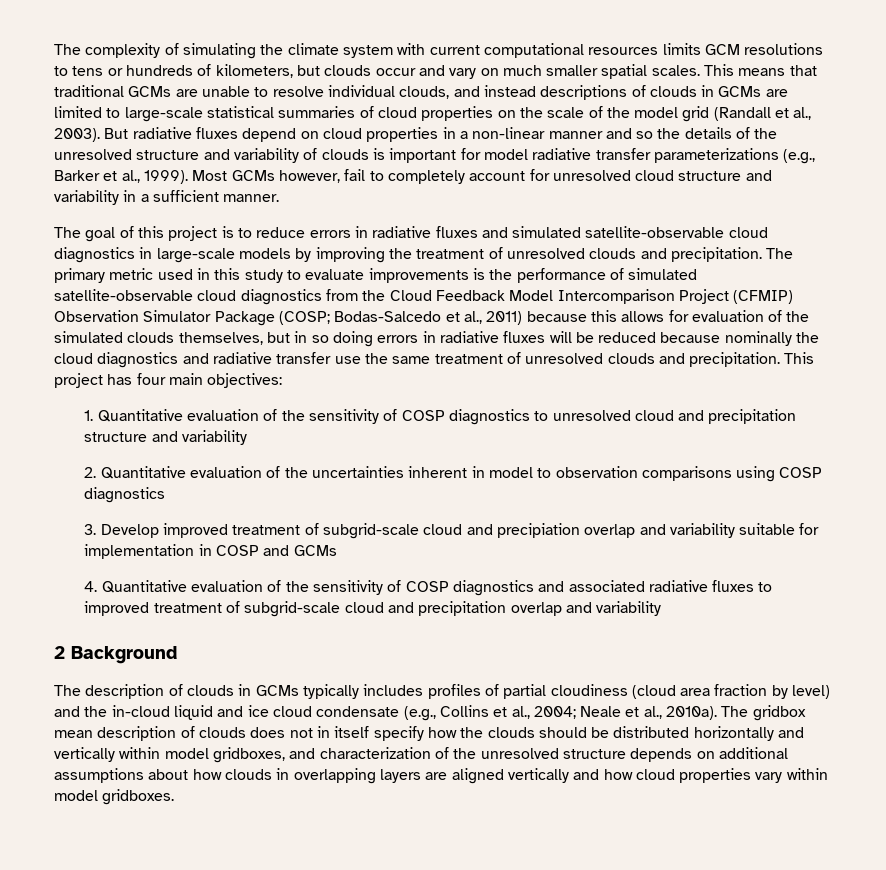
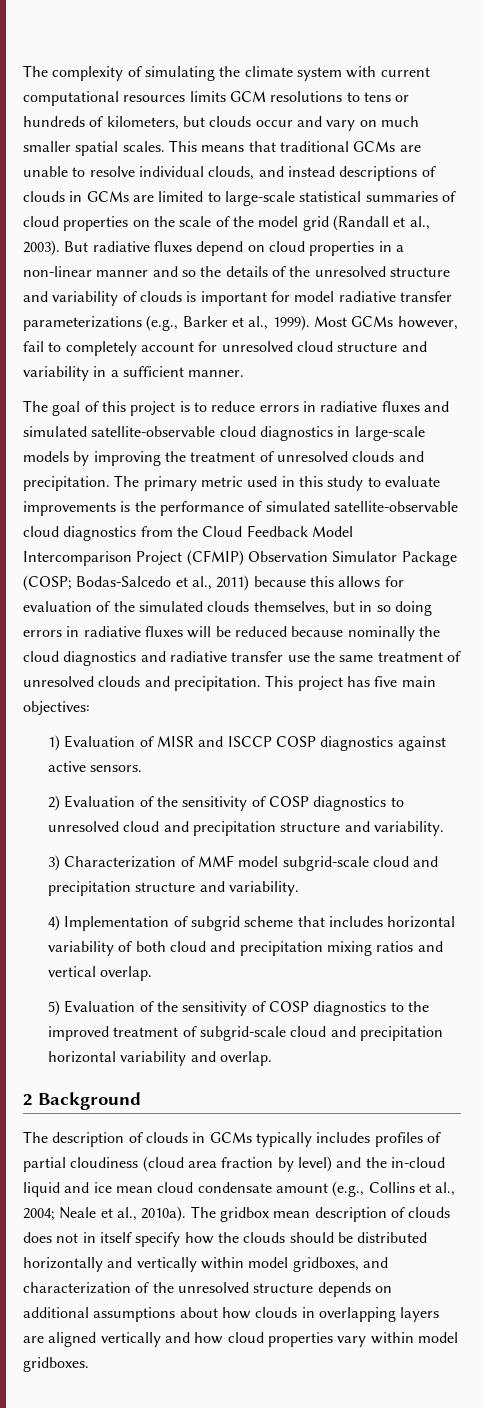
- This project has four main objectives:
+ This project has five main objectives:
- 1. Quantitative evaluation of the sensitivity of COSP diagnostics to unresolved cloud and precipitation structure and variability
- 2. Quantitative evaluation of the uncertainties inherent in model to observation comparisons using COSP diagnostics
- 3. Develop improved treatment of subgrid-scale cloud and precipiation overlap and variability suitable for implementation in COSP and GCMs
- 4. Quantitative evaluation of the sensitivity of COSP diagnostics and associated radiative fluxes to improved treatment of subgrid-scale cloud and precipitation overlap and variability
+ 1) Evaluation of MISR and ISCCP COSP diagnostics against active sensors.
+ 2) Evaluation of the sensitivity of COSP diagnostics to unresolved cloud and precipitation structure and variability.
+ 3) Characterization of MMF model subgrid-scale cloud and precipitation structure and variability.
+ 4) Implementation of subgrid scheme that includes horizontal variability of both cloud and precipitation mixing ratios and vertical overlap.
+ 5) Evaluation of the sensitivity of COSP diagnostics to the improved treatment of subgrid-scale cloud and precipitation horizontal variability and overlap.
- The description of clouds in GCMs typically includes profiles of partial cloudiness (cloud area fraction by level) and the in-cloud liquid and ice cloud condensate (e.g., Collins et al., 2004; Neale et al., 2010a).
+ The description of clouds in GCMs typically includes profiles of partial cloudiness (cloud area fraction by level) and the in-cloud liquid and ice mean cloud condensate amount (e.g., Collins et al., 2004; Neale et al., 2010a).

